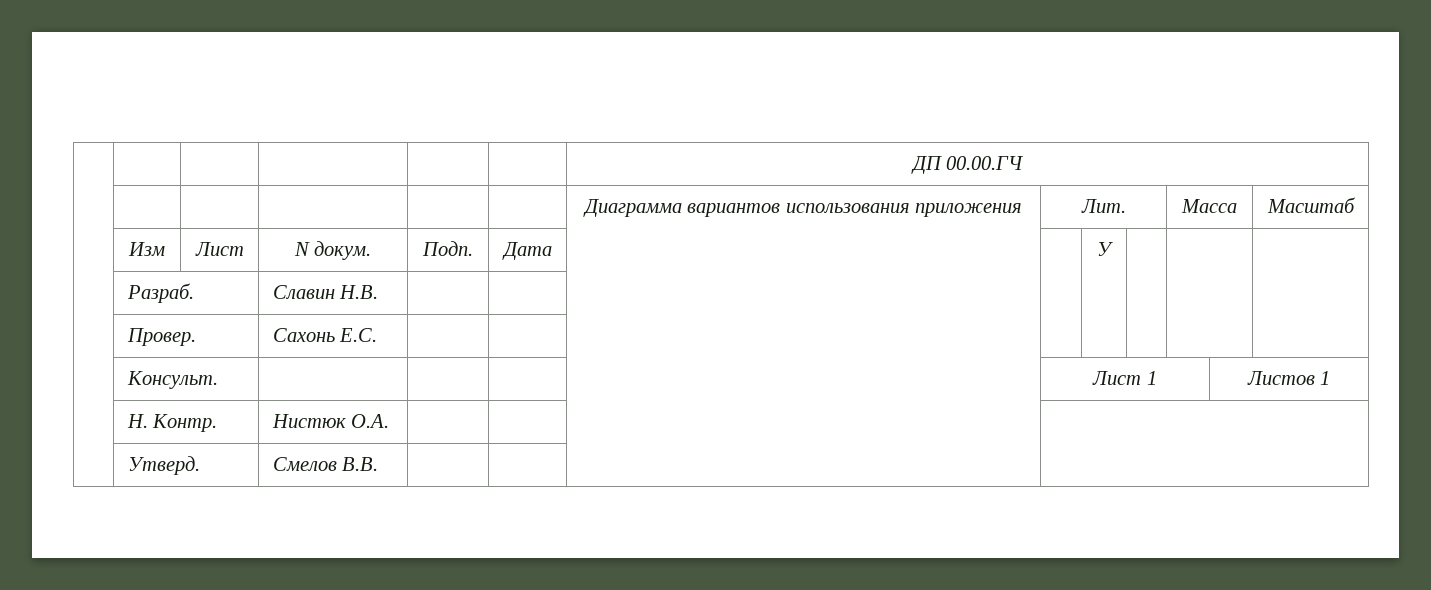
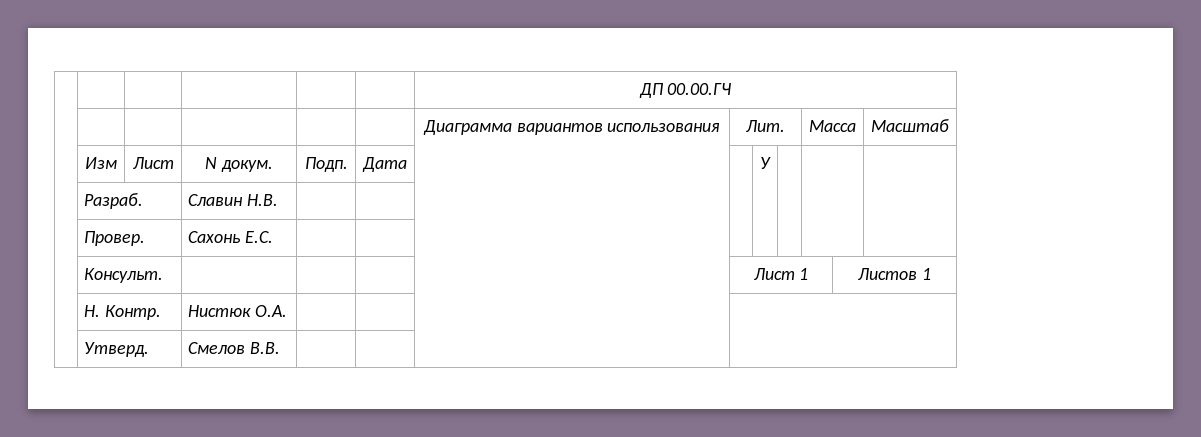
- | | | | | | Диаграмма вариантов использования приложения | Лит. | Масса | Масштаб
+ | | | | | | Диаграмма вариантов использования | Лит. | Масса | Масштаб

